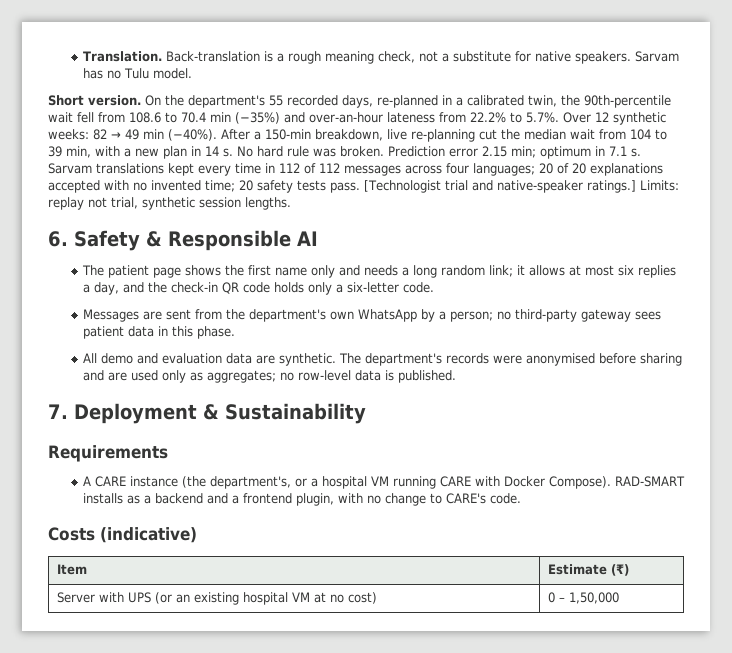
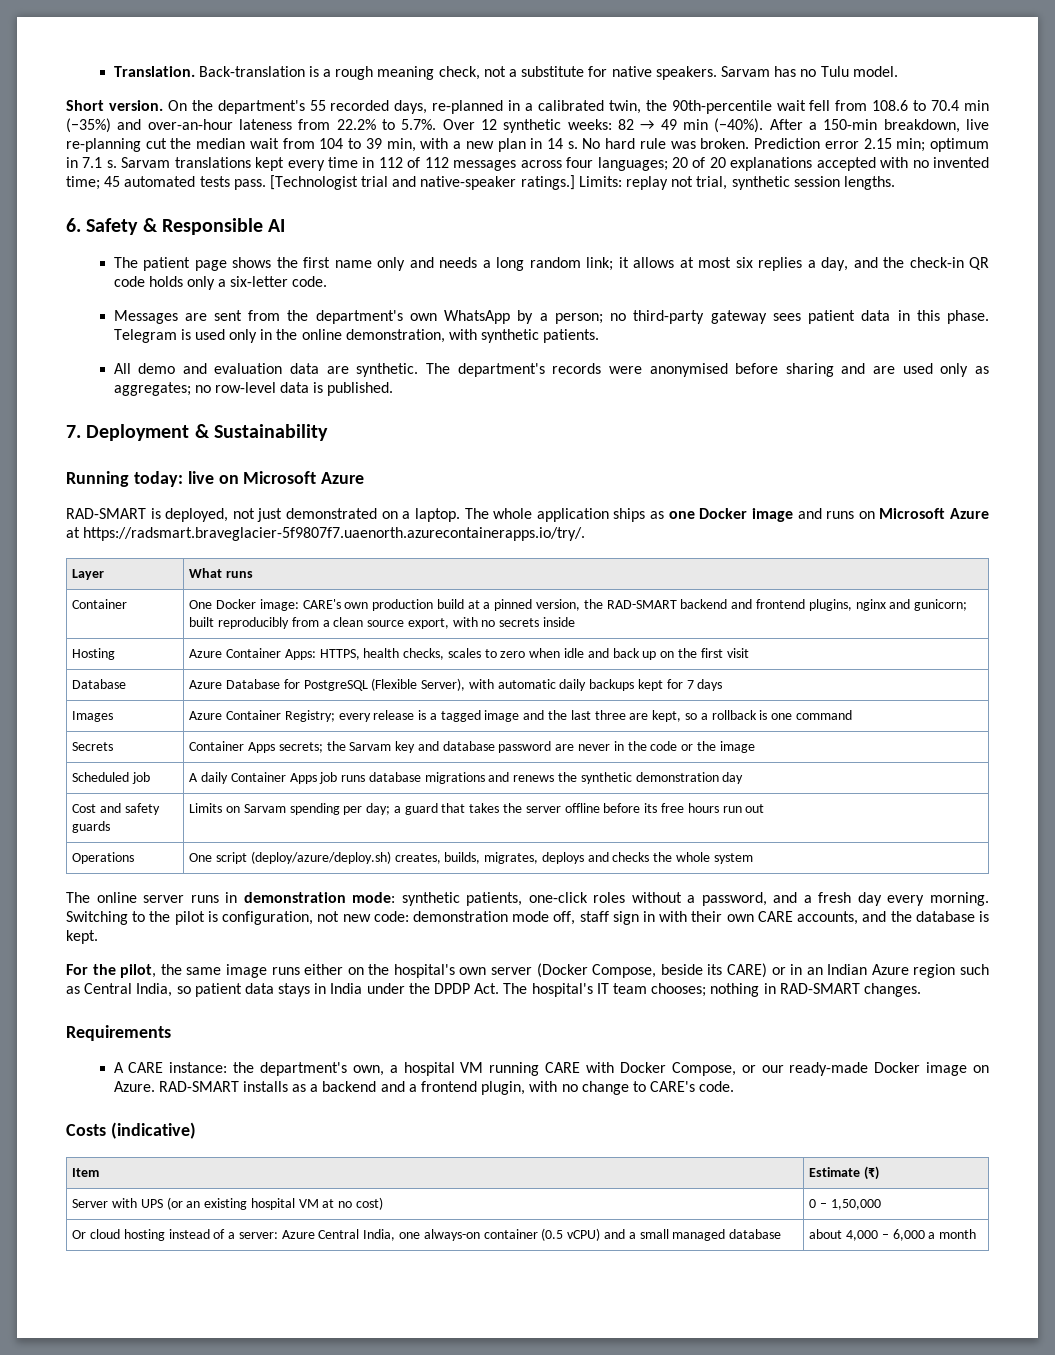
- Sarvam translations kept every time in 112 of 112 messages across four languages; 20 of 20 explanations accepted with no invented time; 20 safety tests pass.
+ Sarvam translations kept every time in 112 of 112 messages across four languages; 20 of 20 explanations accepted with no invented time; 45 automated tests pass.
+ Telegram is used only in the online demonstration, with synthetic patients.
+ Running today: live on Microsoft Azure
+ RAD-SMART is deployed, not just demonstrated on a laptop. The whole application ships as one Docker image and runs on Microsoft Azure at https://radsmart.braveglacier-5f9807f7.uaenorth.azurecontainerapps.io/try/.
+ Layer | What runs
+ Container | One Docker image: CARE's own production build at a pinned version, the RAD-SMART backend and frontend plugins, nginx and gunicorn; built reproducibly from a clean source export, with no secrets inside
+ Hosting | Azure Container Apps: HTTPS, health checks, scales to zero when idle and back up on the first visit
+ Database | Azure Database for PostgreSQL (Flexible Server), with automatic daily backups kept for 7 days
+ Images | Azure Container Registry; every release is a tagged image and the last three are kept, so a rollback is one command
+ Secrets | Container Apps secrets; the Sarvam key and database password are never in the code or the image
+ Scheduled job | A daily Container Apps job runs database migrations and renews the synthetic demonstration day
+ Cost and safety guards | Limits on Sarvam spending per day; a guard that takes the server offline before its free hours run out
+ Operations | One script (deploy/azure/deploy.sh) creates, builds, migrates, deploys and checks the whole system
+ The online server runs in demonstration mode: synthetic patients, one-click roles without a password, and a fresh day every morning. Switching to the pilot is configuration, not new code: demonstration mode off, staff sign in with their own CARE accounts, and the database is kept.
+ For the pilot, the same image runs either on the hospital's own server (Docker Compose, beside its CARE) or in an Indian Azure region such as Central India, so patient data stays in India under the DPDP Act. The hospital's IT team chooses; nothing in RAD-SMART changes.
- A CARE instance (the department's, or a hospital VM running CARE with Docker Compose).
+ A CARE instance: the department's own, a hospital VM running CARE with Docker Compose, or our ready-made Docker image on Azure.
+ Or cloud hosting instead of a server: Azure Central India, one always-on container (0.5 vCPU) and a small managed database | about 4,000 – 6,000 a month

